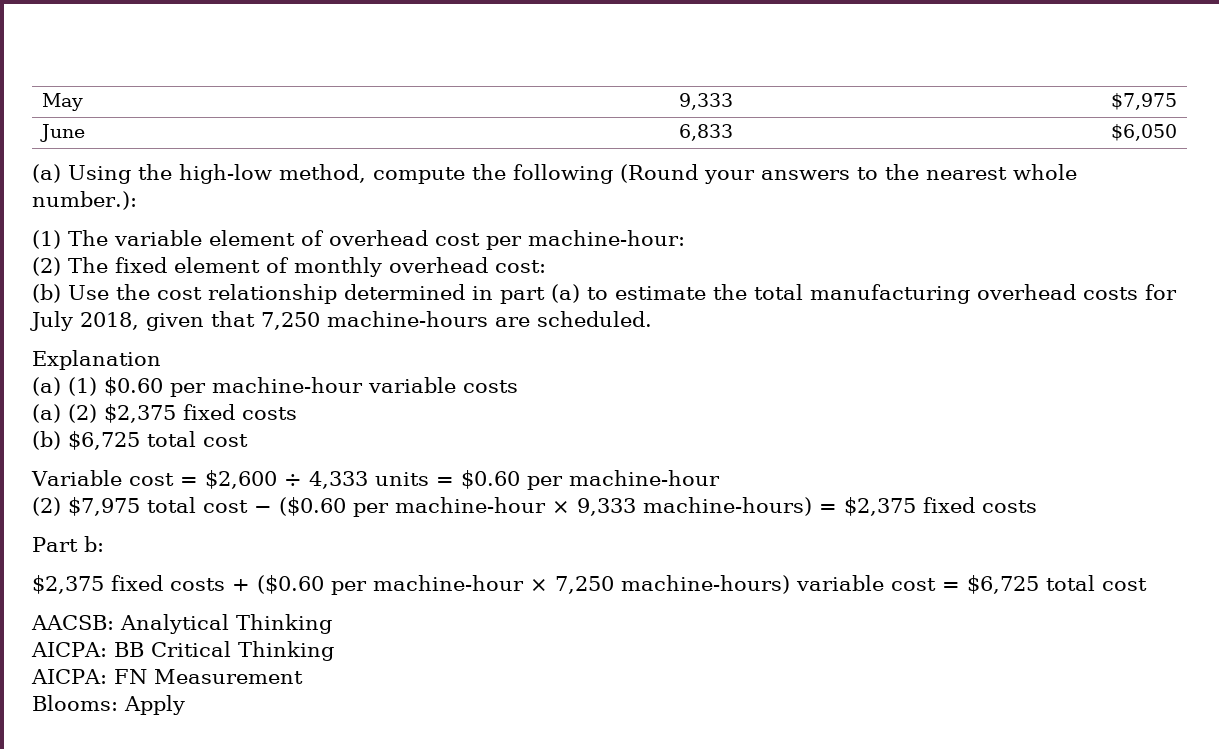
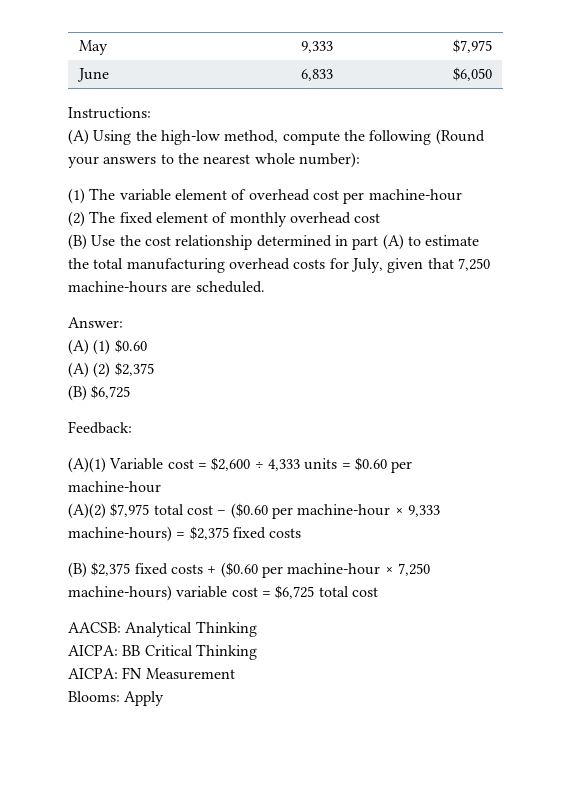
- (a) Using the high-low method, compute the following (Round your answers to the nearest whole number.):
+ Instructions:
+ (A) Using the high-low method, compute the following (Round your answers to the nearest whole number):
- (1) The variable element of overhead cost per machine-hour:
+ (1) The variable element of overhead cost per machine-hour
- (2) The fixed element of monthly overhead cost:
- (b) Use the cost relationship determined in part (a) to estimate the total manufacturing overhead costs for July 2018, given that 7,250 machine-hours are scheduled.
+ (2) The fixed element of monthly overhead cost
+ (B) Use the cost relationship determined in part (A) to estimate the total manufacturing overhead costs for July, given that 7,250 machine-hours are scheduled.
- Explanation
- (a) (1) $0.60 per machine-hour variable costs
- (a) (2) $2,375 fixed costs
- (b) $6,725 total cost
- Variable cost = $2,600 ÷ 4,333 units = $0.60 per machine-hour
+ Answer:
+ (A) (1) $0.60
+ (A) (2) $2,375
+ (B) $6,725
+ Feedback:
+ (A)(1) Variable cost = $2,600 ÷ 4,333 units = $0.60 per machine-hour
- (2) $7,975 total cost − ($0.60 per machine-hour × 9,333 machine-hours) = $2,375 fixed costs
+ (A)(2) $7,975 total cost − ($0.60 per machine-hour × 9,333 machine-hours) = $2,375 fixed costs
- Part b:
- $2,375 fixed costs + ($0.60 per machine-hour × 7,250 machine-hours) variable cost = $6,725 total cost
+ (B) $2,375 fixed costs + ($0.60 per machine-hour × 7,250 machine-hours) variable cost = $6,725 total cost

